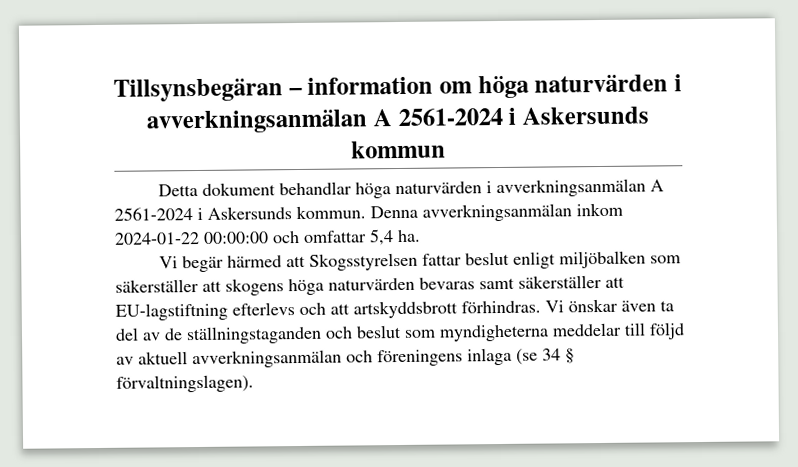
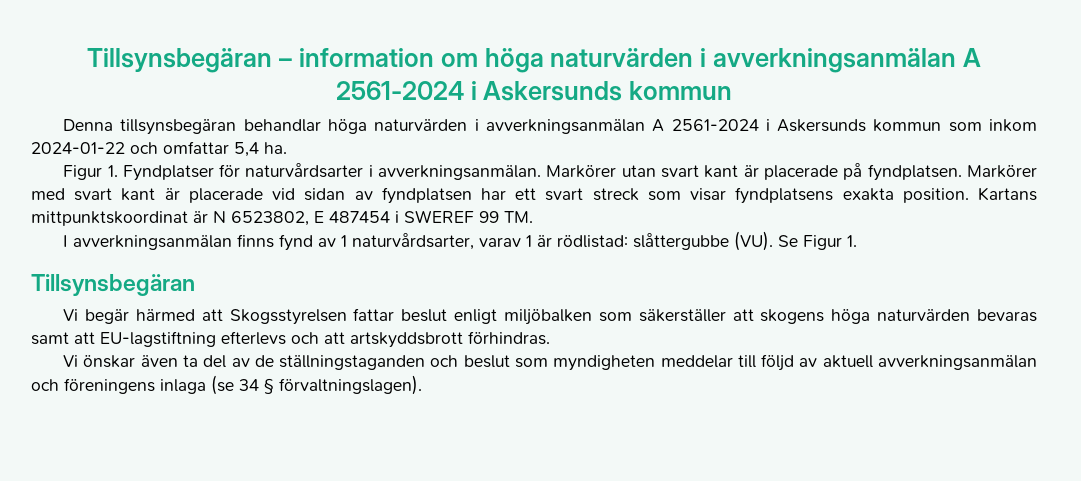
- Detta dokument behandlar höga naturvärden i avverkningsanmälan A 2561-2024 i Askersunds kommun. Denna avverkningsanmälan inkom 2024-01-22 00:00:00 och omfattar 5,4 ha.
+ Denna tillsynsbegäran behandlar höga naturvärden i avverkningsanmälan A 2561-2024 i Askersunds kommun som inkom 2024-01-22 och omfattar 5,4 ha.
+ Figur 1. Fyndplatser för naturvårdsarter i avverkningsanmälan. Markörer utan svart kant är placerade på fyndplatsen. Markörer med svart kant är placerade vid sidan av fyndplatsen har ett svart streck som visar fyndplatsens exakta position. Kartans mittpunktskoordinat är N 6523802, E 487454 i SWEREF 99 TM.
+ I avverkningsanmälan finns fynd av 1 naturvårdsarter, varav 1 är rödlistad: slåttergubbe (VU). Se Figur 1.
+ Tillsynsbegäran
- Vi begär härmed att Skogsstyrelsen fattar beslut enligt miljöbalken som säkerställer att skogens höga naturvärden bevaras samt säkerställer att EU-lagstiftning efterlevs och att artskyddsbrott förhindras. Vi önskar även ta del av de ställningstaganden och beslut som myndigheterna meddelar till följd av aktuell avverkningsanmälan och föreningens inlaga (se 34 § förvaltningslagen).
+ Vi begär härmed att Skogsstyrelsen fattar beslut enligt miljöbalken som säkerställer att skogens höga naturvärden bevaras samt att EU-lagstiftning efterlevs och att artskyddsbrott förhindras.
+ Vi önskar även ta del av de ställningstaganden och beslut som myndigheten meddelar till följd av aktuell avverkningsanmälan och föreningens inlaga (se 34 § förvaltningslagen).

